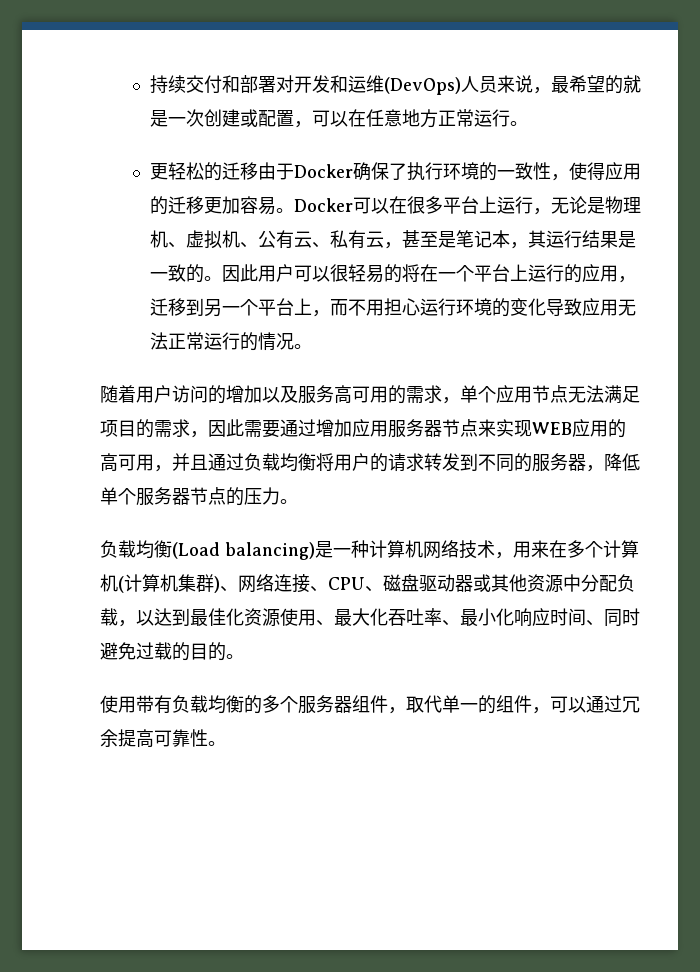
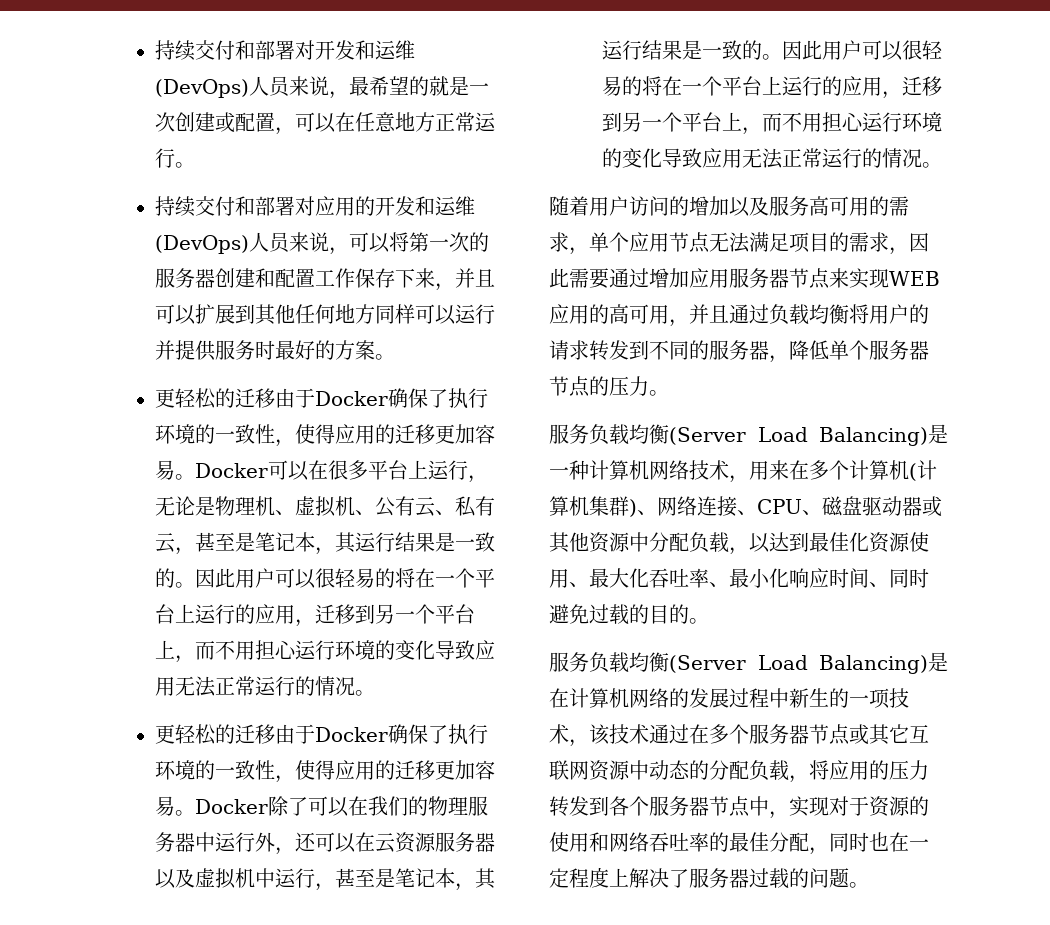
+ 持续交付和部署对应用的开发和运维(DevOps)人员来说，可以将第一次的服务器创建和配置工作保存下来，并且可以扩展到其他任何地方同样可以运行并提供服务时最好的方案。
+ 更轻松的迁移由于Docker确保了执行环境的一致性，使得应用的迁移更加容易。Docker除了可以在我们的物理服务器中运行外，还可以在云资源服务器以及虚拟机中运行，甚至是笔记本，其运行结果是一致的。因此用户可以很轻易的将在一个平台上运行的应用，迁移到另一个平台上，而不用担心运行环境的变化导致应用无法正常运行的情况。
- 负载均衡(Load balancing)是一种计算机网络技术，用来在多个计算机(计算机集群)、网络连接、CPU、磁盘驱动器或其他资源中分配负载，以达到最佳化资源使用、最大化吞吐率、最小化响应时间、同时避免过载的目的。
+ 服务负载均衡(Server Load Balancing)是一种计算机网络技术，用来在多个计算机(计算机集群)、网络连接、CPU、磁盘驱动器或其他资源中分配负载，以达到最佳化资源使用、最大化吞吐率、最小化响应时间、同时避免过载的目的。
- 使用带有负载均衡的多个服务器组件，取代单一的组件，可以通过冗余提高可靠性。
+ 服务负载均衡(Server Load Balancing)是在计算机网络的发展过程中新生的一项技术，该技术通过在多个服务器节点或其它互联网资源中动态的分配负载，将应用的压力转发到各个服务器节点中，实现对于资源的使用和网络吞吐率的最佳分配，同时也在一定程度上解决了服务器过载的问题。

